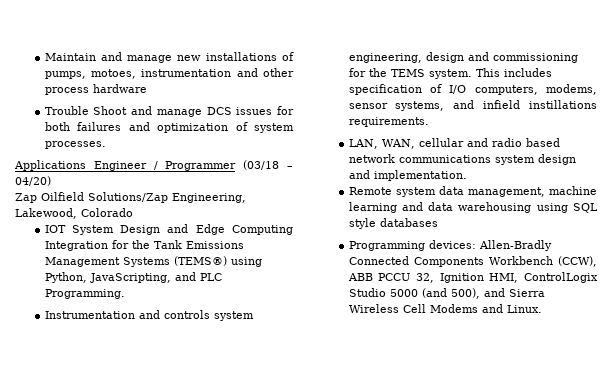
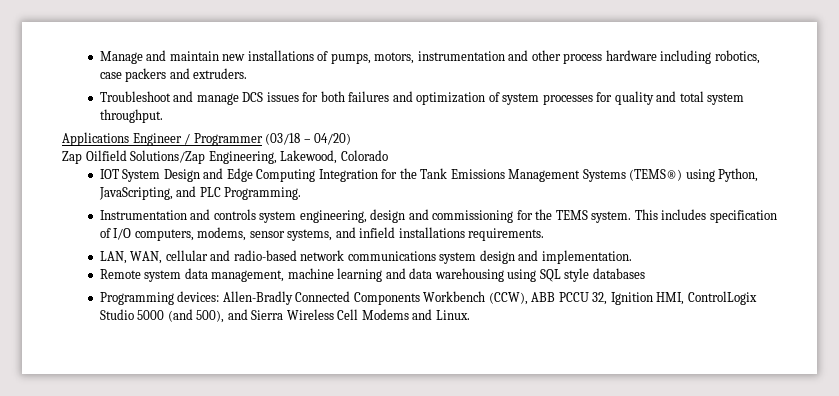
- Maintain and manage new installations of pumps, motoes, instrumentation and other process hardware
- Trouble Shoot and manage DCS issues for both failures and optimization of system processes.
+ Manage and maintain new installations of pumps, motors, instrumentation and other process hardware including robotics, case packers and extruders.
+ Troubleshoot and manage DCS issues for both failures and optimization of system processes for quality and total system throughput.
- This includes specification of I/O computers, modems, sensor systems, and infield instillations requirements.
+ This includes specification of I/O computers, modems, sensor systems, and infield installations requirements.
- LAN, WAN, cellular and radio based network communications system design and implementation.
+ LAN, WAN, cellular and radio-based network communications system design and implementation.

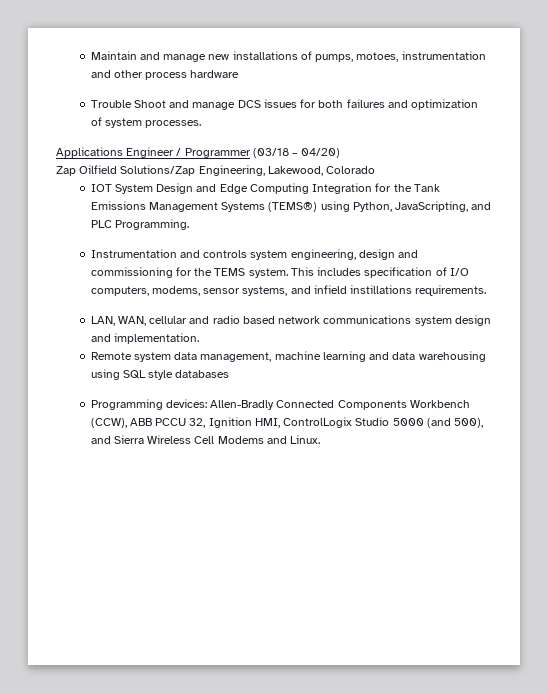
- Manage and maintain new installations of pumps, motors, instrumentation and other process hardware including robotics, case packers and extruders.
- Troubleshoot and manage DCS issues for both failures and optimization of system processes for quality and total system throughput.
+ Maintain and manage new installations of pumps, motoes, instrumentation and other process hardware
+ Trouble Shoot and manage DCS issues for both failures and optimization of system processes.
- This includes specification of I/O computers, modems, sensor systems, and infield installations requirements.
+ This includes specification of I/O computers, modems, sensor systems, and infield instillations requirements.
- LAN, WAN, cellular and radio-based network communications system design and implementation.
+ LAN, WAN, cellular and radio based network communications system design and implementation.

